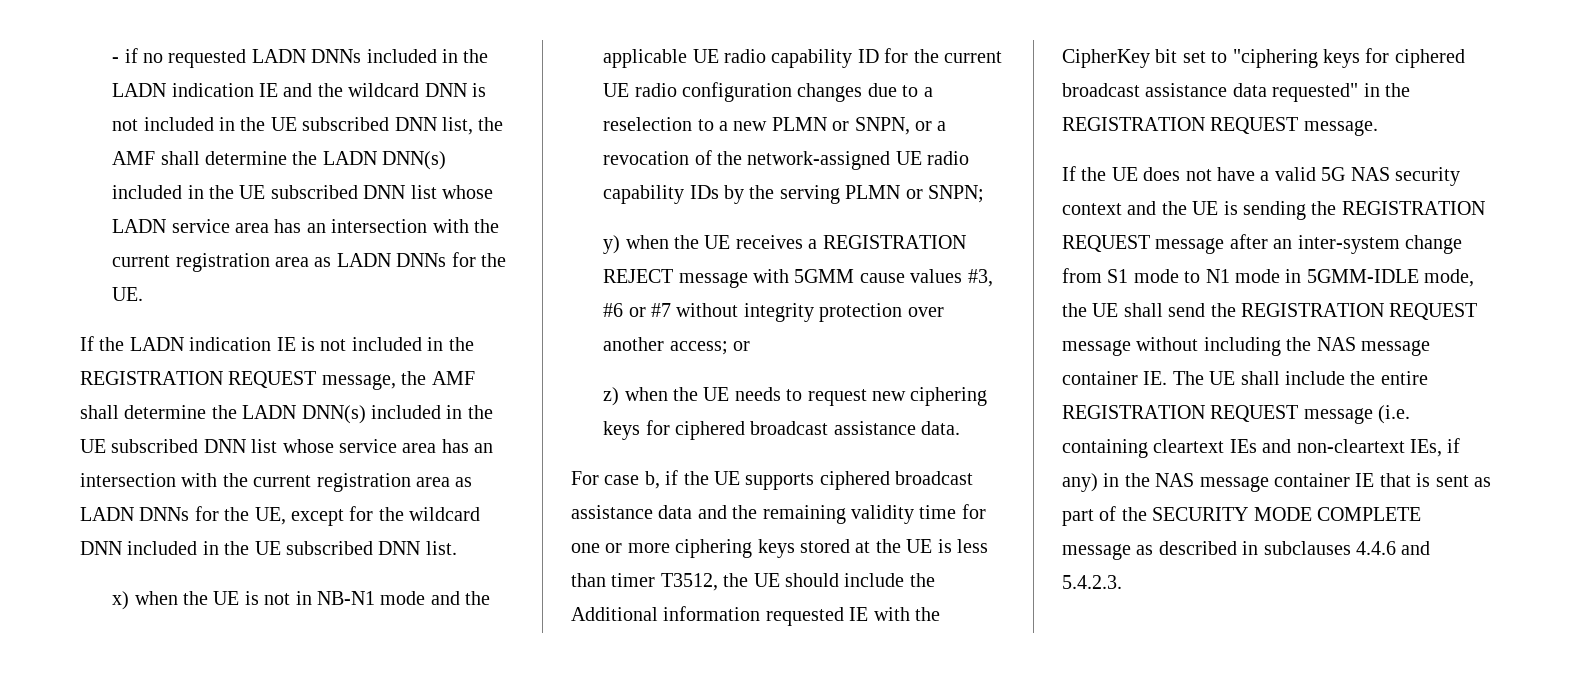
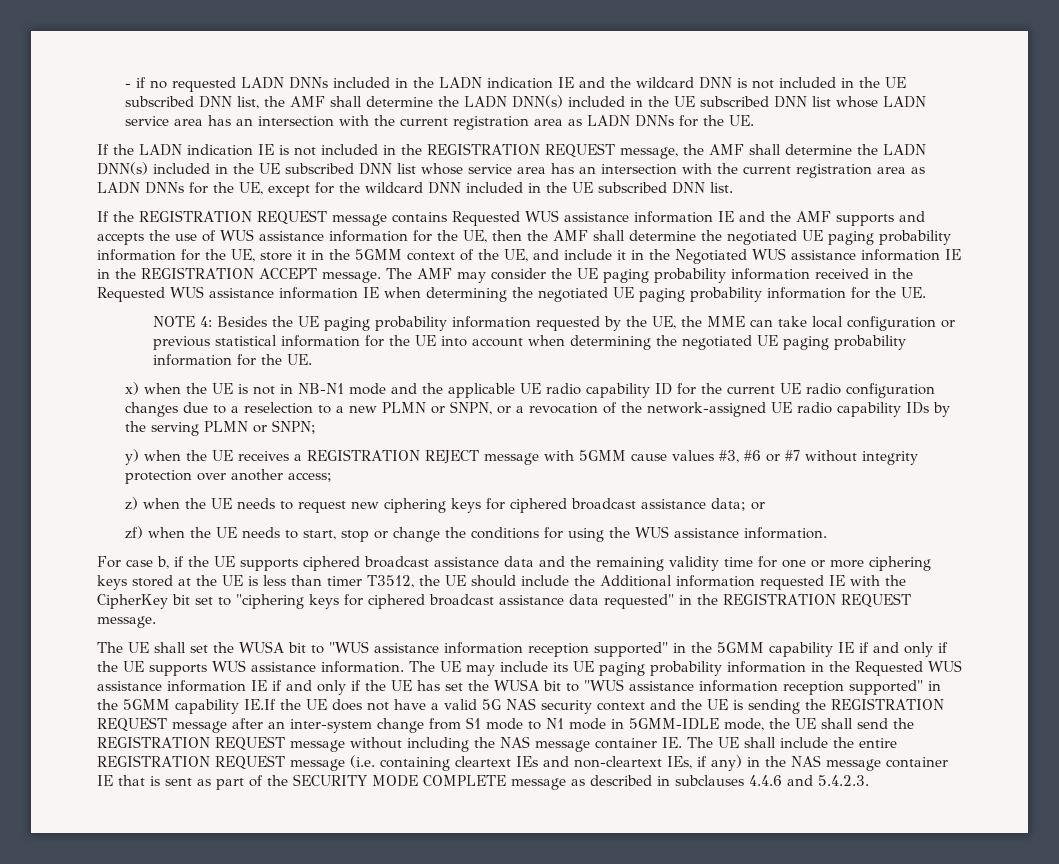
+ If the REGISTRATION REQUEST message contains Requested WUS assistance information IE and the AMF supports and accepts the use of WUS assistance information for the UE, then the AMF shall determine the negotiated UE paging probability information for the UE, store it in the 5GMM context of the UE, and include it in the Negotiated WUS assistance information IE in the REGISTRATION ACCEPT message. The AMF may consider the UE paging probability information received in the Requested WUS assistance information IE when determining the negotiated UE paging probability information for the UE.
+ NOTE 4: Besides the UE paging probability information requested by the UE, the MME can take local configuration or previous statistical information for the UE into account when determining the negotiated UE paging probability information for the UE.
- y) when the UE receives a REGISTRATION REJECT message with 5GMM cause values #3, #6 or #7 without integrity protection over another access; or
+ y) when the UE receives a REGISTRATION REJECT message with 5GMM cause values #3, #6 or #7 without integrity protection over another access;
- z) when the UE needs to request new ciphering keys for ciphered broadcast assistance data.
+ z) when the UE needs to request new ciphering keys for ciphered broadcast assistance data; or
+ zf) when the UE needs to start, stop or change the conditions for using the WUS assistance information.
- If the UE does not have a valid 5G NAS security context and the UE is sending the REGISTRATION REQUEST message after an inter-system change from S1 mode to N1 mode in 5GMM-IDLE mode, the UE shall send the REGISTRATION REQUEST message without including the NAS message container IE. The UE shall include the entire REGISTRATION REQUEST message (i.e. containing cleartext IEs and non-cleartext IEs, if any) in the NAS message container IE that is sent as part of the SECURITY MODE COMPLETE message as described in subclauses 4.4.6 and 5.4.2.3.
+ The UE shall set the WUSA bit to "WUS assistance information reception supported" in the 5GMM capability IE if and only if the UE supports WUS assistance information. The UE may include its UE paging probability information in the Requested WUS assistance information IE if and only if the UE has set the WUSA bit to "WUS assistance information reception supported" in the 5GMM capability IE.If the UE does not have a valid 5G NAS security context and the UE is sending the REGISTRATION REQUEST message after an inter-system change from S1 mode to N1 mode in 5GMM-IDLE mode, the UE shall send the REGISTRATION REQUEST message without including the NAS message container IE. The UE shall include the entire REGISTRATION REQUEST message (i.e. containing cleartext IEs and non-cleartext IEs, if any) in the NAS message container IE that is sent as part of the SECURITY MODE COMPLETE message as described in subclauses 4.4.6 and 5.4.2.3.

